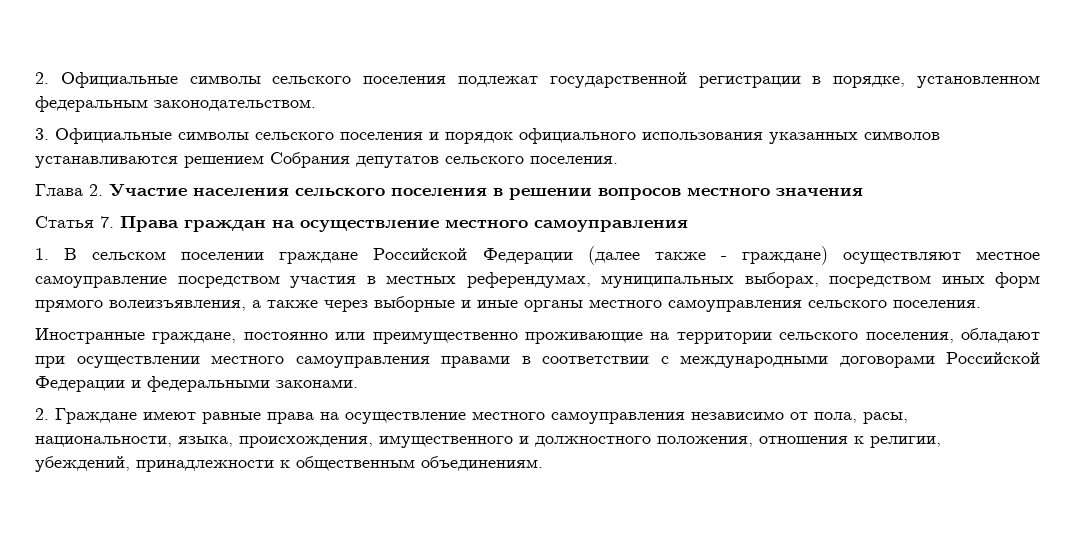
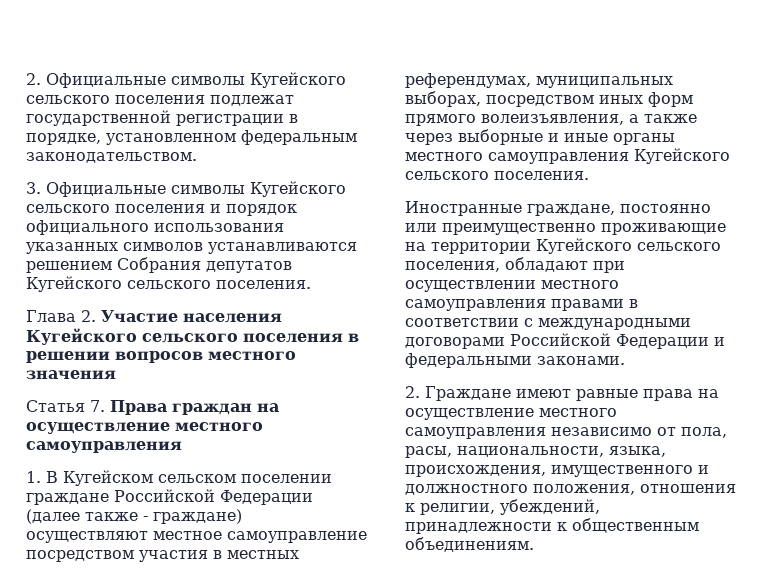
- 2. Официальные символы сельского поселения подлежат государственной регистрации в порядке, установленном федеральным законодательством.
+ 2. Официальные символы Кугейского сельского поселения подлежат государственной регистрации в порядке, установленном федеральным законодательством.
- 3. Официальные символы сельского поселения и порядок официального использования указанных символов устанавливаются решением Собрания депутатов сельского поселения.
+ 3. Официальные символы Кугейского сельского поселения и порядок официального использования указанных символов устанавливаются решением Собрания депутатов Кугейского сельского поселения.
- Глава 2. Участие населения сельского поселения в решении вопросов местного значения
+ Глава 2. Участие населения Кугейского сельского поселения в решении вопросов местного значения
- 1. В сельском поселении граждане Российской Федерации (далее также - граждане) осуществляют местное самоуправление посредством участия в местных референдумах, муниципальных выборах, посредством иных форм прямого волеизъявления, а также через выборные и иные органы местного самоуправления сельского поселения.
+ 1. В Кугейском сельском поселении граждане Российской Федерации (далее также - граждане) осуществляют местное самоуправление посредством участия в местных референдумах, муниципальных выборах, посредством иных форм прямого волеизъявления, а также через выборные и иные органы местного самоуправления Кугейского сельского поселения.
- Иностранные граждане, постоянно или преимущественно проживающие на территории сельского поселения, обладают при осуществлении местного самоуправления правами в соответствии с международными договорами Российской Федерации и федеральными законами.
+ Иностранные граждане, постоянно или преимущественно проживающие на территории Кугейского сельского поселения, обладают при осуществлении местного самоуправления правами в соответствии с международными договорами Российской Федерации и федеральными законами.

